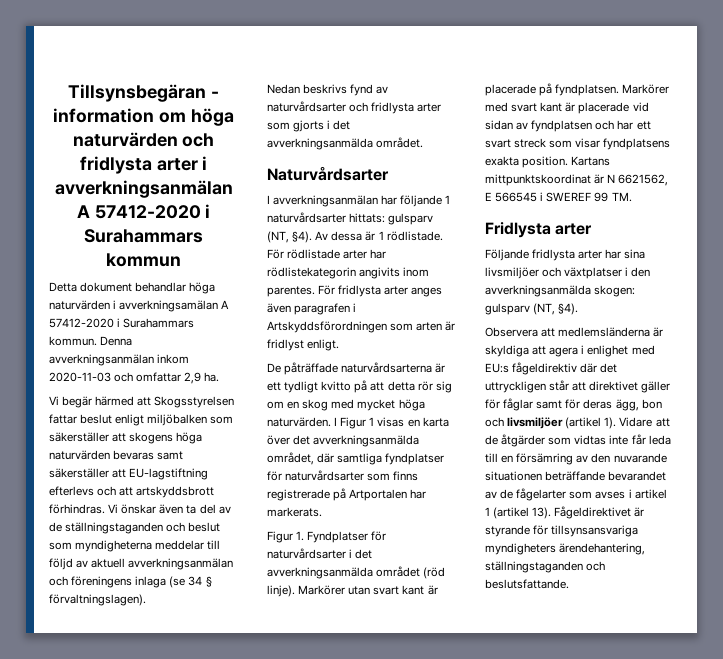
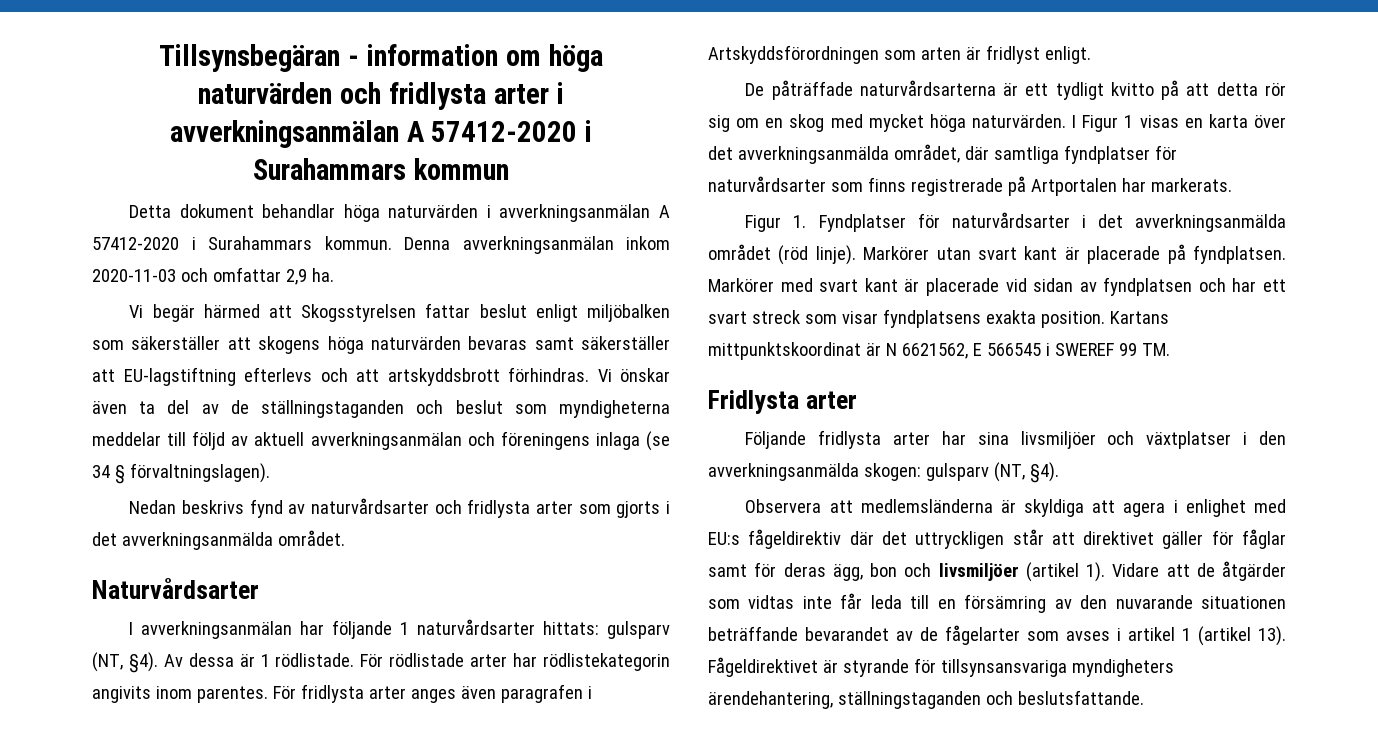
- Detta dokument behandlar höga naturvärden i avverkningsamälan A 57412-2020 i Surahammars kommun.
+ Detta dokument behandlar höga naturvärden i avverkningsanmälan A 57412-2020 i Surahammars kommun.

